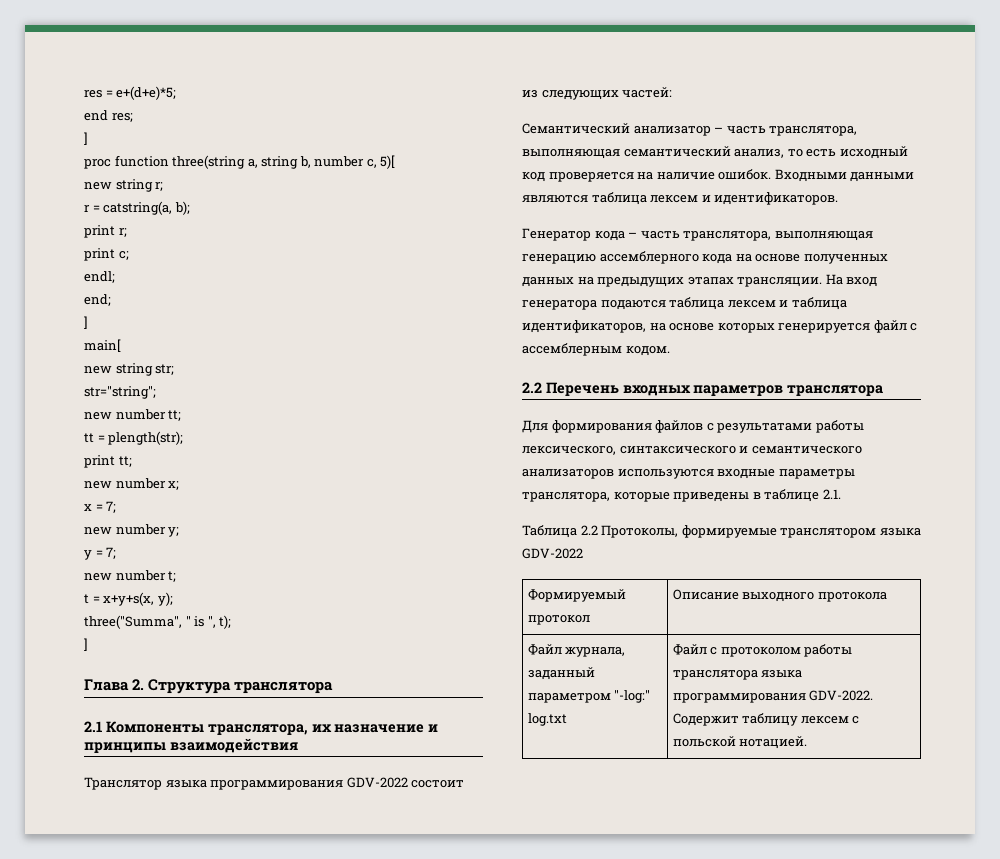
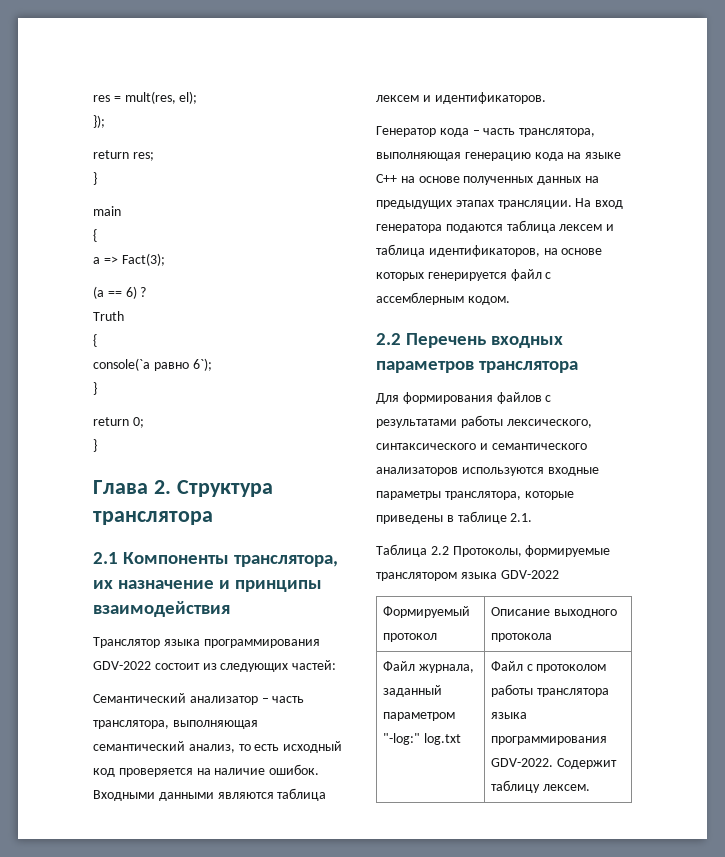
- res = e+(d+e)*5;
- end res;
- ]
- proc function three(string a, string b, number c, 5)[
- new string r;
- r = catstring(a, b);
- print r;
- print c;
- endl;
- end;
- ]
- main[
- new string str;
- str="string";
- new number tt;
- tt = plength(str);
- print tt;
- new number x;
- x = 7;
- new number y;
- y = 7;
- new number t;
- t = x+y+s(x, y);
- three("Summa", " is ", t);
- ]
+ res = mult(res, el);
+ });
+ return res;
+ }
+ main
+ {
+ a => Fact(3);
+ (a == 6) ?
+ Truth
+ {
+ console(`a равно 6`);
+ }
+ return 0;
+ }
- Генератор кода – часть транслятора, выполняющая генерацию ассемблерного кода на основе полученных данных на предыдущих этапах трансляции.
+ Генератор кода – часть транслятора, выполняющая генерацию кода на языке С++ на основе полученных данных на предыдущих этапах трансляции.
- Файл журнала, заданный параметром "-log:" log.txt | Файл с протоколом работы транслятора языка программирования GDV-2022. Содержит таблицу лексем с польской нотацией.
+ Файл журнала, заданный параметром "-log:" log.txt | Файл с протоколом работы транслятора языка программирования GDV-2022. Содержит таблицу лексем.

